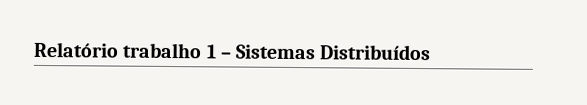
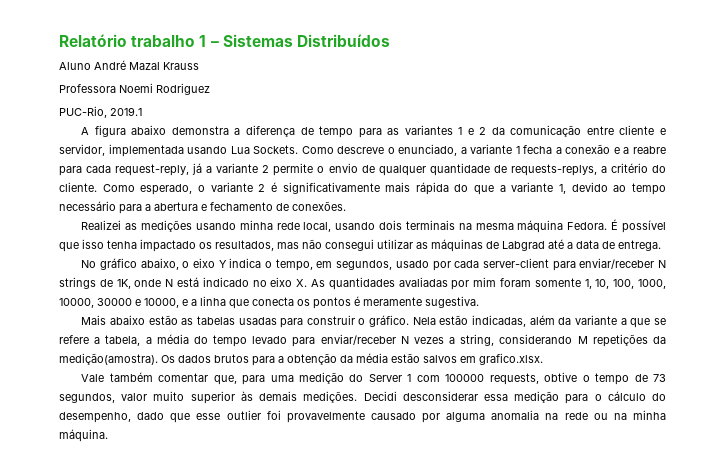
+ Aluno André Mazal Krauss
+ Professora Noemi Rodriguez
+ PUC-Rio, 2019.1
+ A figura abaixo demonstra a diferença de tempo para as variantes 1 e 2 da comunicação entre cliente e servidor, implementada usando Lua Sockets. Como descreve o enunciado, a variante 1 fecha a conexão e a reabre para cada request-reply, já a variante 2 permite o envio de qualquer quantidade de requests-replys, a critério do cliente. Como esperado, o variante 2 é significativamente mais rápida do que a variante 1, devido ao tempo necessário para a abertura e fechamento de conexões.
+ Realizei as medições usando minha rede local, usando dois terminais na mesma máquina Fedora. É possível que isso tenha impactado os resultados, mas não consegui utilizar as máquinas de Labgrad até a data de entrega.
+ No gráfico abaixo, o eixo Y indica o tempo, em segundos, usado por cada server-client para enviar/receber N strings de 1K, onde N está indicado no eixo X. As quantidades avaliadas por mim foram somente 1, 10, 100, 1000, 10000, 30000 e 10000, e a linha que conecta os pontos é meramente sugestiva.
+ Mais abaixo estão as tabelas usadas para construir o gráfico. Nela estão indicadas, além da variante a que se refere a tabela, a média do tempo levado para enviar/receber N vezes a string, considerando M repetições da medição(amostra). Os dados brutos para a obtenção da média estão salvos em grafico.xlsx.
+ Vale também comentar que, para uma medição do Server 1 com 100000 requests, obtive o tempo de 73 segundos, valor muito superior às demais medições. Decidi desconsiderar essa medição para o cálculo do desempenho, dado que esse outlier foi provavelmente causado por alguma anomalia na rede ou na minha máquina.

